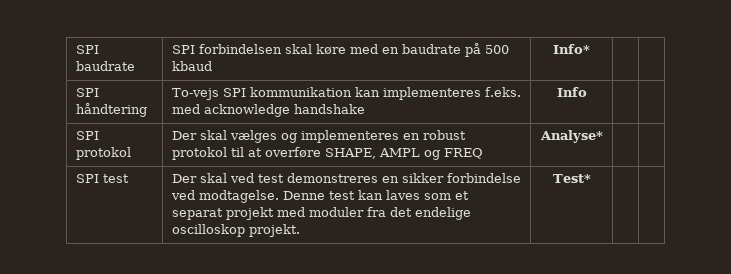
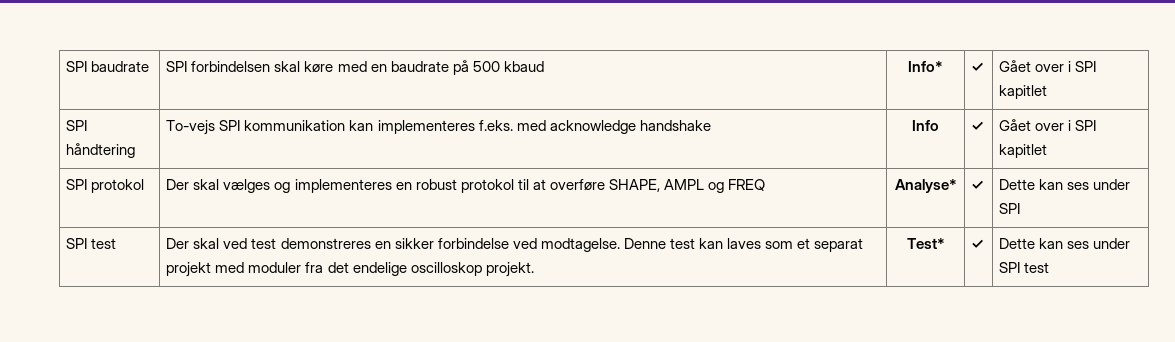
- SPI baudrate | SPI forbindelsen skal køre med en baudrate på 500 kbaud | Info* | |
+ SPI baudrate | SPI forbindelsen skal køre med en baudrate på 500 kbaud | Info* | ✓ | Gået over i SPI kapitlet
- SPI håndtering | To-vejs SPI kommunikation kan implementeres f.eks. med acknowledge handshake | Info | |
+ SPI håndtering | To-vejs SPI kommunikation kan implementeres f.eks. med acknowledge handshake | Info | ✓ | Gået over i SPI kapitlet
- SPI protokol | Der skal vælges og implementeres en robust protokol til at overføre SHAPE, AMPL og FREQ | Analyse* | |
+ SPI protokol | Der skal vælges og implementeres en robust protokol til at overføre SHAPE, AMPL og FREQ | Analyse* | ✓ | Dette kan ses under SPI
- SPI test | Der skal ved test demonstreres en sikker forbindelse ved modtagelse. Denne test kan laves som et separat projekt med moduler fra det endelige oscilloskop projekt. | Test* | |
+ SPI test | Der skal ved test demonstreres en sikker forbindelse ved modtagelse. Denne test kan laves som et separat projekt med moduler fra det endelige oscilloskop projekt. | Test* | ✓ | Dette kan ses under SPI test

